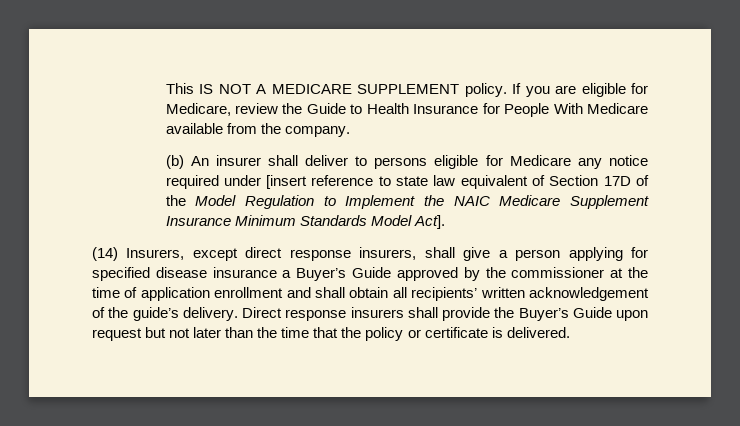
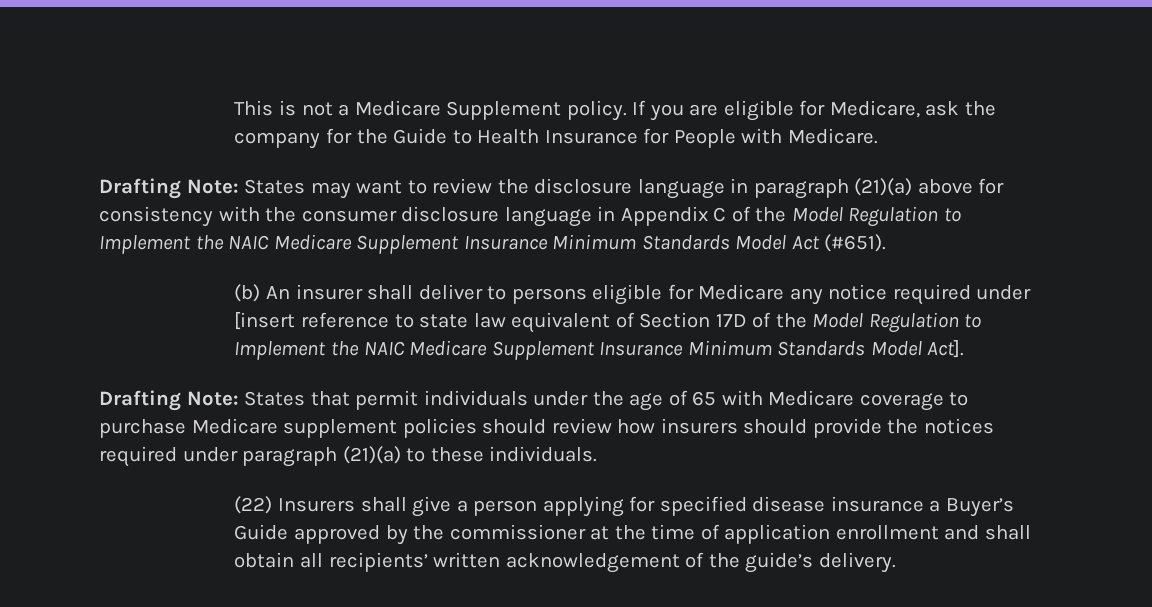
- This IS NOT A MEDICARE SUPPLEMENT policy.
+ This is not a Medicare Supplement policy.
- If you are eligible for Medicare, review the Guide to Health Insurance for People With Medicare available from the company.
+ If you are eligible for Medicare, ask the company for the Guide to Health Insurance for People with Medicare.
+ Drafting Note: States may want to review the disclosure language in paragraph (21)(a) above for consistency with the consumer disclosure language in Appendix C of the Model Regulation to Implement the NAIC Medicare Supplement Insurance Minimum Standards Model Act (#651).
- (14) Insurers, except direct response insurers, shall give a person applying for specified disease insurance a Buyer’s Guide approved by the commissioner at the time of application enrollment and shall obtain all recipients’ written acknowledgement of the guide’s delivery. Direct response insurers shall provide the Buyer’s Guide upon request but not later than the time that the policy or certificate is delivered.
+ Drafting Note: States that permit individuals under the age of 65 with Medicare coverage to purchase Medicare supplement policies should review how insurers should provide the notices required under paragraph (21)(a) to these individuals.
+ (22) Insurers shall give a person applying for specified disease insurance a Buyer’s Guide approved by the commissioner at the time of application enrollment and shall obtain all recipients’ written acknowledgement of the guide’s delivery.

